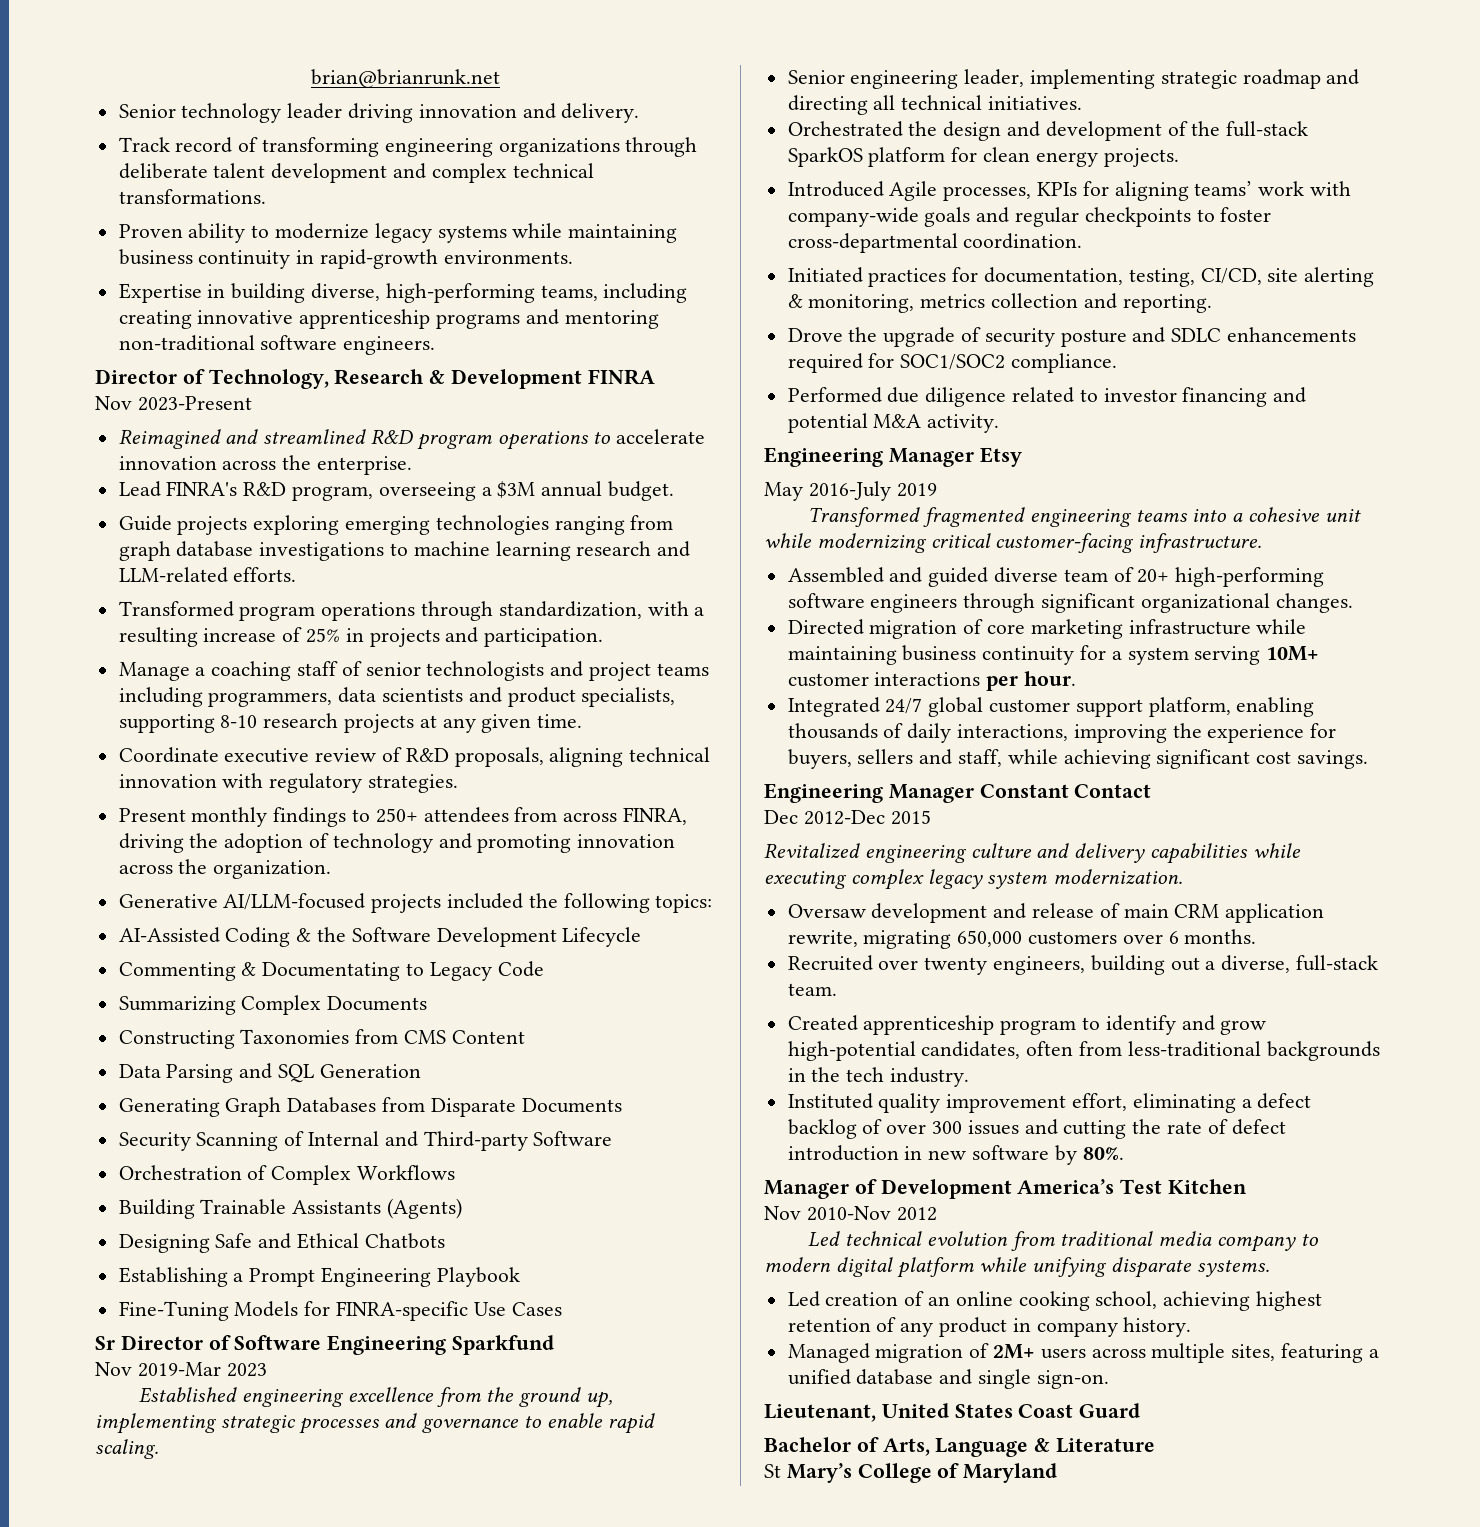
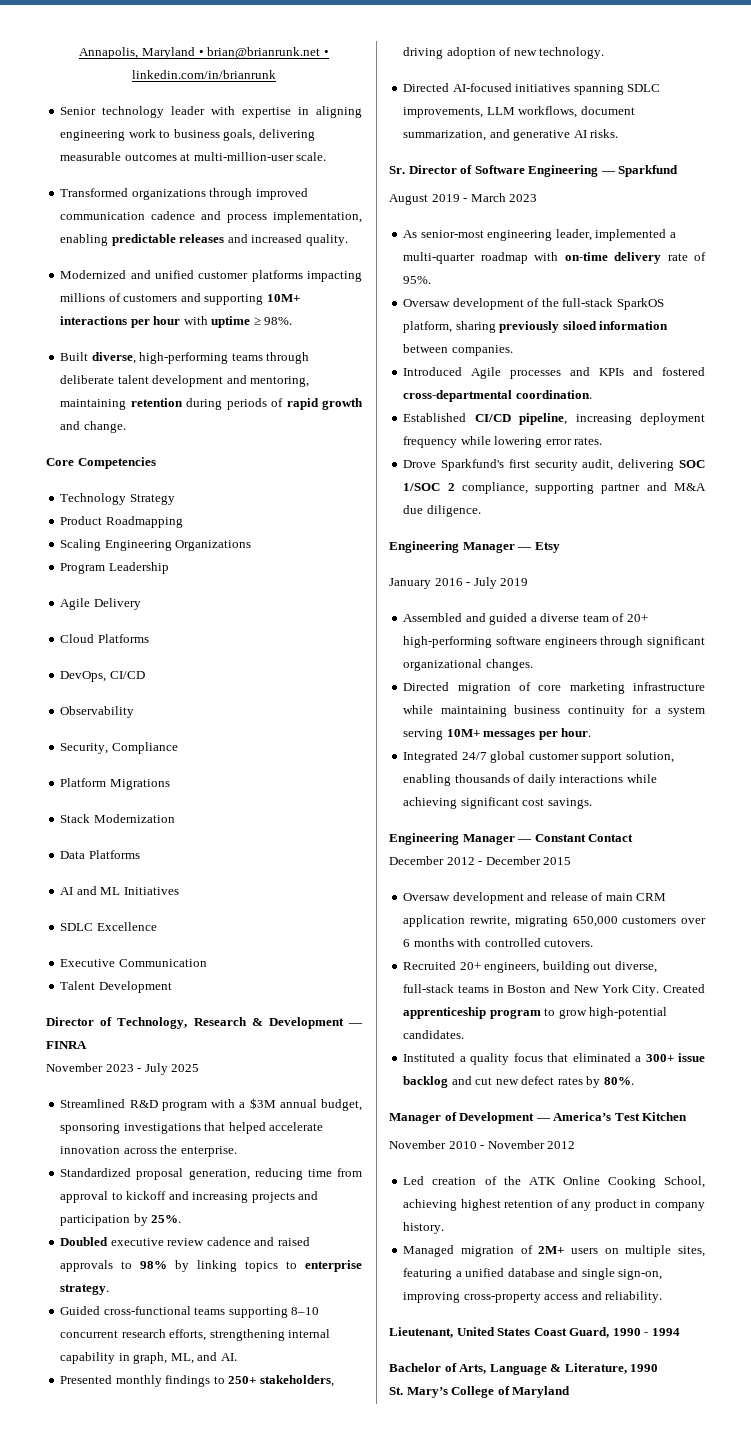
- brian@brianrunk.net
+ Annapolis, Maryland • brian@brianrunk.net • linkedin.com/in/brianrunk
- Senior technology leader driving innovation and delivery.
- Track record of transforming engineering organizations through deliberate talent development and complex technical transformations.
- Proven ability to modernize legacy systems while maintaining business continuity in rapid-growth environments.
- Expertise in building diverse, high-performing teams, including creating innovative apprenticeship programs and mentoring non-traditional software engineers.
+ Senior technology leader with expertise in aligning engineering work to business goals, delivering measurable outcomes at multi-million-user scale.
+ Transformed organizations through improved communication cadence and process implementation, enabling predictable releases and increased quality.
+ Modernized and unified customer platforms impacting millions of customers and supporting 10M+ interactions per hour with uptime ≥ 98%.
+ Built diverse, high-performing teams through deliberate talent development and mentoring, maintaining retention during periods of rapid growth and change.
+ Core Competencies
+ Technology Strategy
+ Product Roadmapping
+ Scaling Engineering Organizations
+ Program Leadership
+ Agile Delivery
+ Cloud Platforms
+ DevOps, CI/CD
+ Observability
+ Security, Compliance
+ Platform Migrations
+ Stack Modernization
+ Data Platforms
+ AI and ML Initiatives
+ SDLC Excellence
+ Executive Communication
+ Talent Development
- Director of Technology, Research & Development FINRA
+ Director of Technology, Research & Development — FINRA
- Nov 2023-Present
- Reimagined and streamlined R&D program operations to accelerate innovation across the enterprise.
+ November 2023 - July 2025
+ Streamlined R&D program with a $3M annual budget, sponsoring investigations that helped accelerate innovation across the enterprise.
- Lead FINRA's R&D program, overseeing a $3M annual budget.
- Guide projects exploring emerging technologies ranging from graph database investigations to machine learning research and LLM-related efforts.
- Transformed program operations through standardization, with a resulting increase of 25% in projects and participation.
- Manage a coaching staff of senior technologists and project teams including programmers, data scientists and product specialists, supporting 8-10 research projects at any given time.
- Coordinate executive review of R&D proposals, aligning technical innovation with regulatory strategies.
- Present monthly findings to 250+ attendees from across FINRA, driving the adoption of technology and promoting innovation across the organization.
- Generative AI/LLM-focused projects included the following topics:
- AI-Assisted Coding & the Software Development Lifecycle
- Commenting & Documentating to Legacy Code
- Summarizing Complex Documents
- Constructing Taxonomies from CMS Content
- Data Parsing and SQL Generation
- Generating Graph Databases from Disparate Documents
- Security Scanning of Internal and Third-party Software
- Orchestration of Complex Workflows
- Building Trainable Assistants (Agents)
- Designing Safe and Ethical Chatbots
- Establishing a Prompt Engineering Playbook
- Fine-Tuning Models for FINRA-specific Use Cases
- Sr Director of Software Engineering Sparkfund
+ Standardized proposal generation, reducing time from approval to kickoff and increasing projects and participation by 25%.
+ Doubled executive review cadence and raised approvals to 98% by linking topics to enterprise strategy.
+ Guided cross-functional teams supporting 8–10 concurrent research efforts, strengthening internal capability in graph, ML, and AI.
+ Presented monthly findings to 250+ stakeholders, driving adoption of new technology.
+ Directed AI-focused initiatives spanning SDLC improvements, LLM workflows, document summarization, and generative AI risks.
+ Sr. Director of Software Engineering — Sparkfund
- Nov 2019-Mar 2023
- Established engineering excellence from the ground up, implementing strategic processes and governance to enable rapid scaling.
- Senior engineering leader, implementing strategic roadmap and directing all technical initiatives.
- Orchestrated the design and development of the full-stack SparkOS platform for clean energy projects.
- Introduced Agile processes, KPIs for aligning teams’ work with company-wide goals and regular checkpoints to foster cross-departmental coordination.
- Initiated practices for documentation, testing, CI/CD, site alerting & monitoring, metrics collection and reporting.
- Drove the upgrade of security posture and SDLC enhancements required for SOC1/SOC2 compliance.
- Performed due diligence related to investor financing and potential M&A activity.
- Engineering Manager Etsy
+ August 2019 - March 2023
+ As senior-most engineering leader, implemented a multi-quarter roadmap with on-time delivery rate of 95%.
+ Oversaw development of the full-stack SparkOS platform, sharing previously siloed information between companies.
+ Introduced Agile processes and KPIs and fostered cross-departmental coordination.
+ Established CI/CD pipeline, increasing deployment frequency while lowering error rates.
+ Drove Sparkfund's first security audit, delivering SOC 1/SOC 2 compliance, supporting partner and M&A due diligence.
+ Engineering Manager — Etsy
- May 2016-July 2019
- Transformed fragmented engineering teams into a cohesive unit while modernizing critical customer-facing infrastructure.
+ January 2016 - July 2019
- Assembled and guided diverse team of 20+ high-performing software engineers through significant organizational changes.
+ Assembled and guided a diverse team of 20+ high-performing software engineers through significant organizational changes.
- Directed migration of core marketing infrastructure while maintaining business continuity for a system serving 10M+ customer interactions per hour.
+ Directed migration of core marketing infrastructure while maintaining business continuity for a system serving 10M+ messages per hour.
- Integrated 24/7 global customer support platform, enabling thousands of daily interactions, improving the experience for buyers, sellers and staff, while achieving significant cost savings.
+ Integrated 24/7 global customer support solution, enabling thousands of daily interactions while achieving significant cost savings.
- Engineering Manager Constant Contact
+ Engineering Manager — Constant Contact
- Dec 2012-Dec 2015
- Revitalized engineering culture and delivery capabilities while executing complex legacy system modernization.
+ December 2012 - December 2015
- Oversaw development and release of main CRM application rewrite, migrating 650,000 customers over 6 months.
+ Oversaw development and release of main CRM application rewrite, migrating 650,000 customers over 6 months with controlled cutovers.
- Recruited over twenty engineers, building out a diverse, full-stack team.
- Created apprenticeship program to identify and grow high-potential candidates, often from less-traditional backgrounds in the tech industry.
- Instituted quality improvement effort, eliminating a defect backlog of over 300 issues and cutting the rate of defect introduction in new software by 80%.
+ Recruited 20+ engineers, building out diverse, full-stack teams in Boston and New York City. Created apprenticeship program to grow high-potential candidates.
+ Instituted a quality focus that eliminated a 300+ issue backlog and cut new defect rates by 80%.
- Manager of Development America’s Test Kitchen
+ Manager of Development — America’s Test Kitchen
- Nov 2010-Nov 2012
- Led technical evolution from traditional media company to modern digital platform while unifying disparate systems.
- Led creation of an online cooking school, achieving highest retention of any product in company history.
+ November 2010 - November 2012
+ Led creation of the ATK Online Cooking School, achieving highest retention of any product in company history.
- Managed migration of 2M+ users across multiple sites, featuring a unified database and single sign-on.
+ Managed migration of 2M+ users on multiple sites, featuring a unified database and single sign-on, improving cross-property access and reliability.
- Lieutenant, United States Coast Guard
+ Lieutenant, United States Coast Guard, 1990 - 1994
- Bachelor of Arts, Language & Literature
- St Mary’s College of Maryland
+ Bachelor of Arts, Language & Literature, 1990
+ St. Mary’s College of Maryland

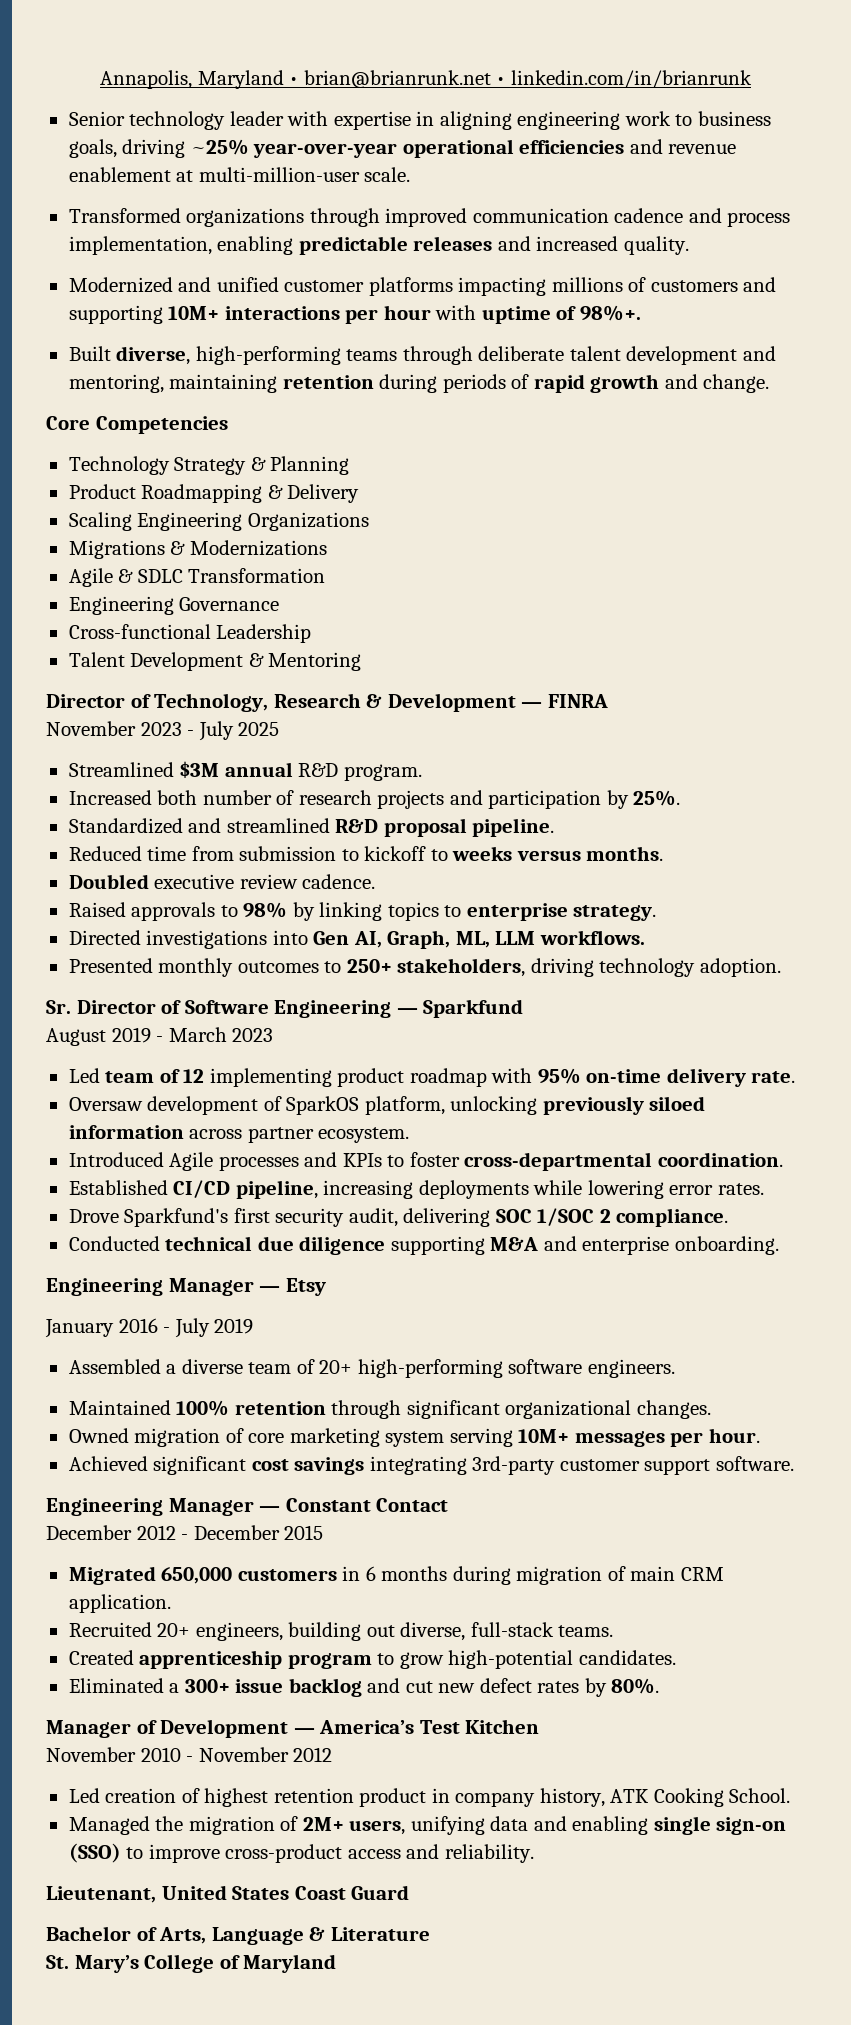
- Senior technology leader with expertise in aligning engineering work to business goals, delivering measurable outcomes at multi-million-user scale.
+ Senior technology leader with expertise in aligning engineering work to business goals, driving ~25% year-over-year operational efficiencies and revenue enablement at multi-million-user scale.
- Modernized and unified customer platforms impacting millions of customers and supporting 10M+ interactions per hour with uptime ≥ 98%.
+ Modernized and unified customer platforms impacting millions of customers and supporting 10M+ interactions per hour with uptime of 98%+.
- Technology Strategy
+ Technology Strategy & Planning
- Product Roadmapping
+ Product Roadmapping & Delivery
- Program Leadership
- Agile Delivery
- Cloud Platforms
- DevOps, CI/CD
- Observability
- Security, Compliance
- Platform Migrations
- Stack Modernization
- Data Platforms
- AI and ML Initiatives
- SDLC Excellence
- Executive Communication
+ Migrations & Modernizations
+ Agile & SDLC Transformation
+ Engineering Governance
+ Cross-functional Leadership
- Talent Development
+ Talent Development & Mentoring
- Streamlined R&D program with a $3M annual budget, sponsoring investigations that helped accelerate innovation across the enterprise.
- Standardized proposal generation, reducing time from approval to kickoff and increasing projects and participation by 25%.
+ Streamlined $3M annual R&D program.
+ Increased both number of research projects and participation by 25%.
+ Standardized and streamlined R&D proposal pipeline.
+ Reduced time from submission to kickoff to weeks versus months.
- Doubled executive review cadence and raised approvals to 98% by linking topics to enterprise strategy.
+ Doubled executive review cadence.
+ Raised approvals to 98% by linking topics to enterprise strategy.
- Guided cross-functional teams supporting 8–10 concurrent research efforts, strengthening internal capability in graph, ML, and AI.
+ Directed investigations into Gen AI, Graph, ML, LLM workflows.
- Presented monthly findings to 250+ stakeholders, driving adoption of new technology.
- Directed AI-focused initiatives spanning SDLC improvements, LLM workflows, document summarization, and generative AI risks.
+ Presented monthly outcomes to 250+ stakeholders, driving technology adoption.
- As senior-most engineering leader, implemented a multi-quarter roadmap with on-time delivery rate of 95%.
+ Led team of 12 implementing product roadmap with 95% on-time delivery rate.
- Oversaw development of the full-stack SparkOS platform, sharing previously siloed information between companies.
+ Oversaw development of SparkOS platform, unlocking previously siloed information across partner ecosystem.
- Introduced Agile processes and KPIs and fostered cross-departmental coordination.
+ Introduced Agile processes and KPIs to foster cross-departmental coordination.
- Established CI/CD pipeline, increasing deployment frequency while lowering error rates.
+ Established CI/CD pipeline, increasing deployments while lowering error rates.
- Drove Sparkfund's first security audit, delivering SOC 1/SOC 2 compliance, supporting partner and M&A due diligence.
+ Drove Sparkfund's first security audit, delivering SOC 1/SOC 2 compliance.
+ Conducted technical due diligence supporting M&A and enterprise onboarding.
- Assembled and guided a diverse team of 20+ high-performing software engineers through significant organizational changes.
+ Assembled a diverse team of 20+ high-performing software engineers.
+ Maintained 100% retention through significant organizational changes.
- Directed migration of core marketing infrastructure while maintaining business continuity for a system serving 10M+ messages per hour.
+ Owned migration of core marketing system serving 10M+ messages per hour.
- Integrated 24/7 global customer support solution, enabling thousands of daily interactions while achieving significant cost savings.
+ Achieved significant cost savings integrating 3rd-party customer support software.
- Oversaw development and release of main CRM application rewrite, migrating 650,000 customers over 6 months with controlled cutovers.
+ Migrated 650,000 customers in 6 months during migration of main CRM application.
- Recruited 20+ engineers, building out diverse, full-stack teams in Boston and New York City. Created apprenticeship program to grow high-potential candidates.
+ Recruited 20+ engineers, building out diverse, full-stack teams.
+ Created apprenticeship program to grow high-potential candidates.
- Instituted a quality focus that eliminated a 300+ issue backlog and cut new defect rates by 80%.
+ Eliminated a 300+ issue backlog and cut new defect rates by 80%.
- Led creation of the ATK Online Cooking School, achieving highest retention of any product in company history.
+ Led creation of highest retention product in company history, ATK Cooking School.
- Managed migration of 2M+ users on multiple sites, featuring a unified database and single sign-on, improving cross-property access and reliability.
+ Managed the migration of 2M+ users, unifying data and enabling single sign-on (SSO) to improve cross-product access and reliability.
- Lieutenant, United States Coast Guard, 1990 - 1994
+ Lieutenant, United States Coast Guard
- Bachelor of Arts, Language & Literature, 1990
+ Bachelor of Arts, Language & Literature

